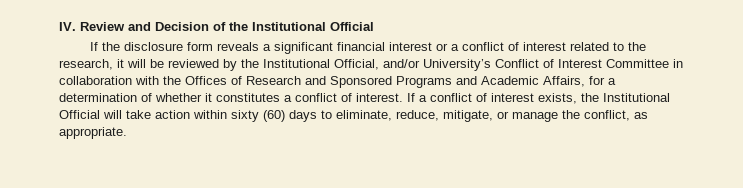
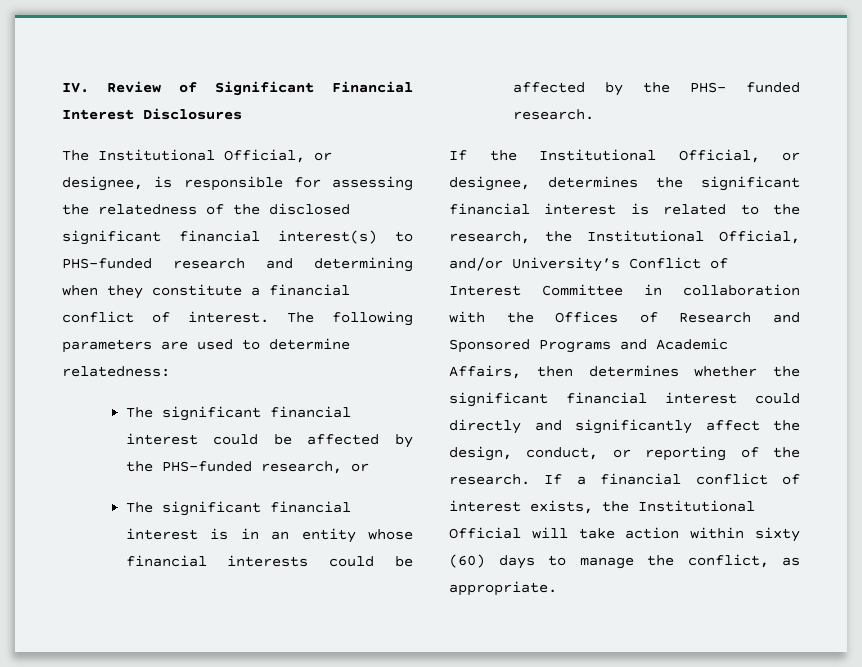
- IV. Review and Decision of the Institutional Official
- If the disclosure form reveals a significant financial interest or a conflict of interest related to the research, it will be reviewed by the Institutional Official, and/or University’s Conflict of Interest Committee in collaboration with the Offices of Research and Sponsored Programs and Academic Affairs, for a determination of whether it constitutes a conflict of interest.
+ IV. Review of Significant Financial Interest Disclosures
+ The Institutional Official, or designee, is responsible for assessing the relatedness of the disclosed significant financial interest(s) to PHS-funded research and determining when they constitute a financial conflict of interest. The following parameters are used to determine relatedness:
+ The significant financial interest could be affected by the PHS-funded research, or
+ The significant financial interest is in an entity whose financial interests could be affected by the PHS- funded research.
+ If the Institutional Official, or designee, determines the significant financial interest is related to the research, the Institutional Official, and/or University’s Conflict of Interest Committee in collaboration with the Offices of Research and Sponsored Programs and Academic Affairs, then determines whether the significant financial interest could directly and significantly affect the design, conduct, or reporting of the research.
- If a conflict of interest exists, the Institutional Official will take action within sixty (60) days to eliminate, reduce, mitigate, or manage the conflict, as appropriate.
+ If a financial conflict of interest exists, the Institutional Official will take action within sixty (60) days to manage the conflict, as appropriate.

